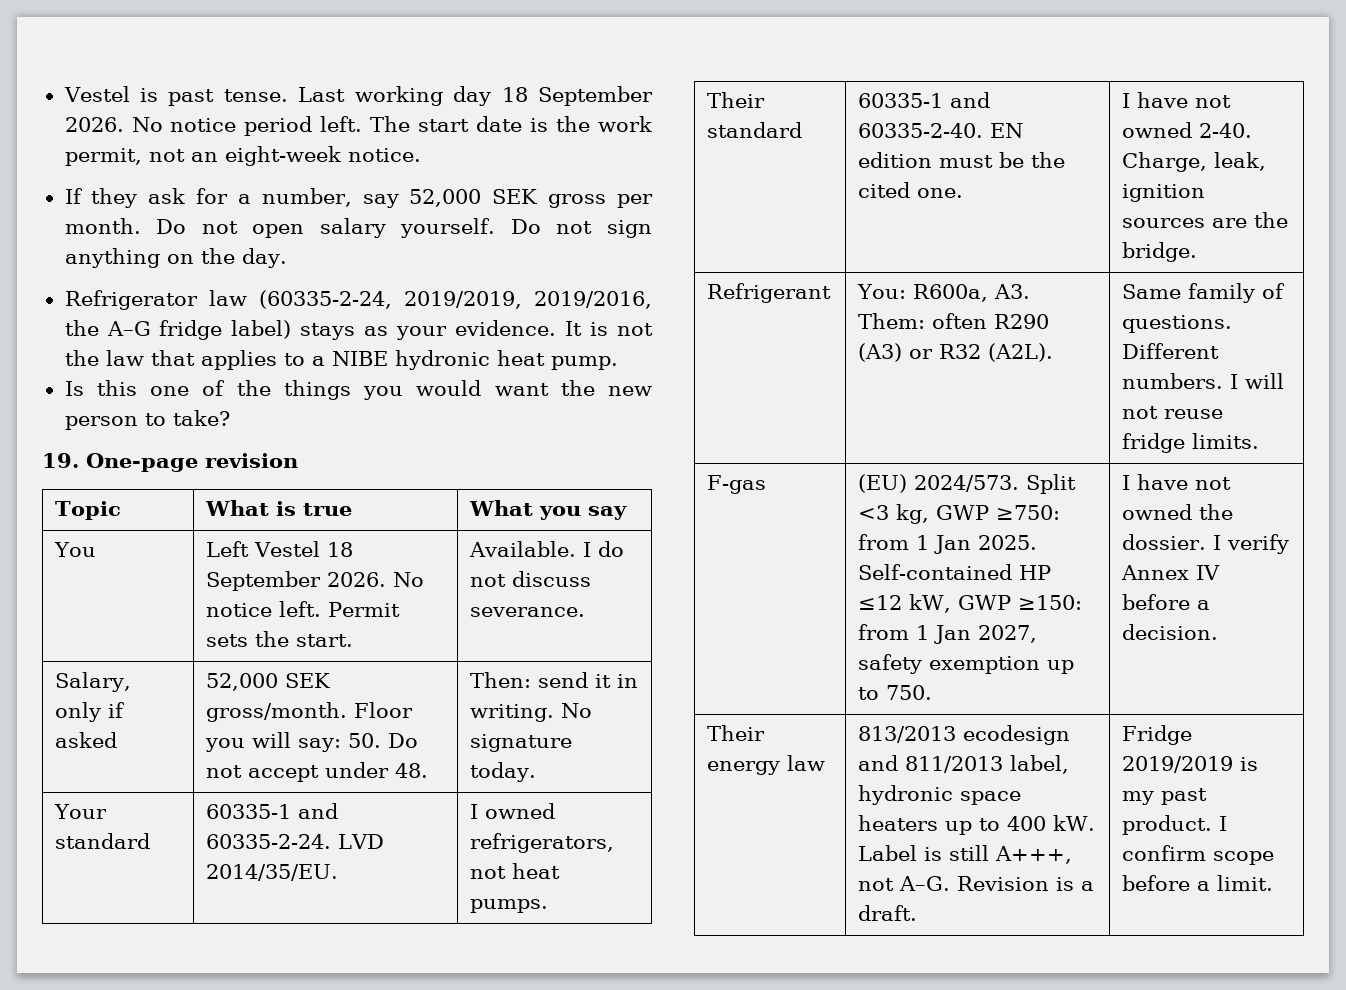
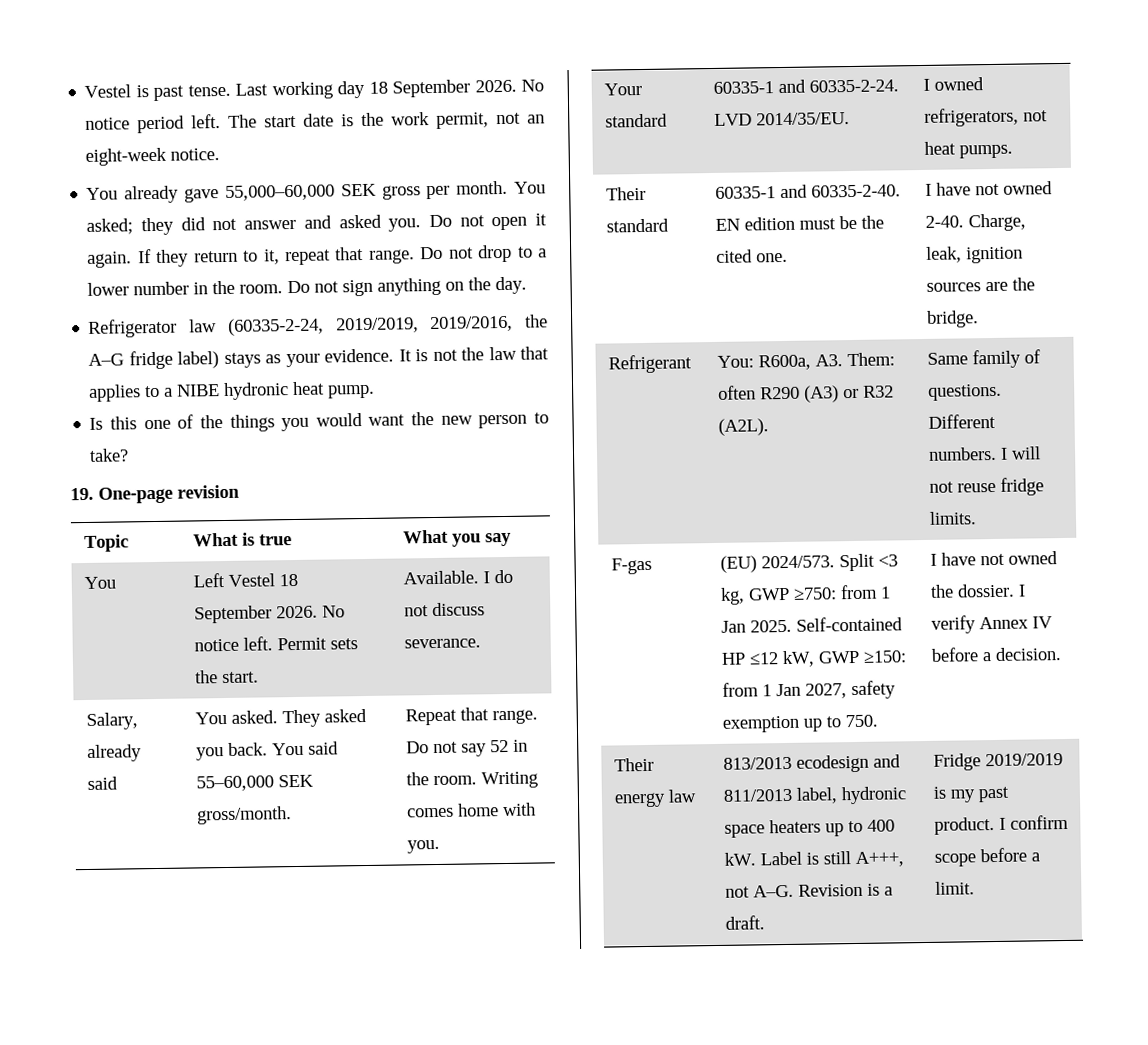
- If they ask for a number, say 52,000 SEK gross per month. Do not open salary yourself.
+ You already gave 55,000–60,000 SEK gross per month. You asked; they did not answer and asked you. Do not open it again. If they return to it, repeat that range. Do not drop to a lower number in the room.
- Salary, only if asked | 52,000 SEK gross/month. Floor you will say: 50. Do not accept under 48. | Then: send it in writing. No signature today.
+ Salary, already said | You asked. They asked you back. You said 55–60,000 SEK gross/month. | Repeat that range. Do not say 52 in the room. Writing comes home with you.

